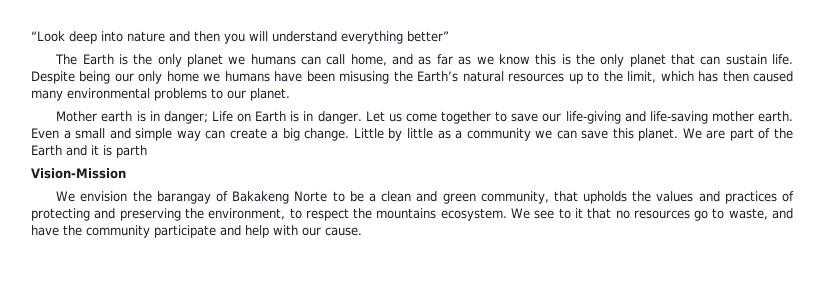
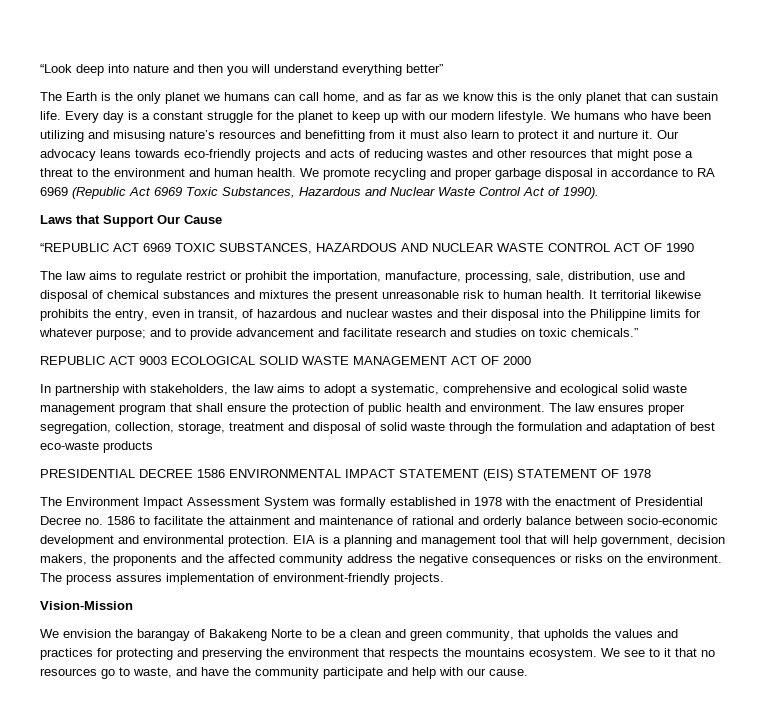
- Despite being our only home we humans have been misusing the Earth’s natural resources up to the limit, which has then caused many environmental problems to our planet.
- Mother earth is in danger; Life on Earth is in danger. Let us come together to save our life-giving and life-saving mother earth. Even a small and simple way can create a big change. Little by little as a community we can save this planet. We are part of the Earth and it is parth
+ Every day is a constant struggle for the planet to keep up with our modern lifestyle. We humans who have been utilizing and misusing nature’s resources and benefitting from it must also learn to protect it and nurture it. Our advocacy leans towards eco-friendly projects and acts of reducing wastes and other resources that might pose a threat to the environment and human health. We promote recycling and proper garbage disposal in accordance to RA 6969 (Republic Act 6969 Toxic Substances, Hazardous and Nuclear Waste Control Act of 1990).
+ Laws that Support Our Cause
+ “REPUBLIC ACT 6969 TOXIC SUBSTANCES, HAZARDOUS AND NUCLEAR WASTE CONTROL ACT OF 1990
+ The law aims to regulate restrict or prohibit the importation, manufacture, processing, sale, distribution, use and disposal of chemical substances and mixtures the present unreasonable risk to human health. It territorial likewise prohibits the entry, even in transit, of hazardous and nuclear wastes and their disposal into the Philippine limits for whatever purpose; and to provide advancement and facilitate research and studies on toxic chemicals.”
+ REPUBLIC ACT 9003 ECOLOGICAL SOLID WASTE MANAGEMENT ACT OF 2000
+ In partnership with stakeholders, the law aims to adopt a systematic, comprehensive and ecological solid waste management program that shall ensure the protection of public health and environment. The law ensures proper segregation, collection, storage, treatment and disposal of solid waste through the formulation and adaptation of best eco-waste products
+ PRESIDENTIAL DECREE 1586 ENVIRONMENTAL IMPACT STATEMENT (EIS) STATEMENT OF 1978
+ The Environment Impact Assessment System was formally established in 1978 with the enactment of Presidential Decree no. 1586 to facilitate the attainment and maintenance of rational and orderly balance between socio-economic development and environmental protection. EIA is a planning and management tool that will help government, decision makers, the proponents and the affected community address the negative consequences or risks on the environment. The process assures implementation of environment-friendly projects.
- We envision the barangay of Bakakeng Norte to be a clean and green community, that upholds the values and practices of protecting and preserving the environment, to respect the mountains ecosystem.
+ We envision the barangay of Bakakeng Norte to be a clean and green community, that upholds the values and practices for protecting and preserving the environment that respects the mountains ecosystem.

